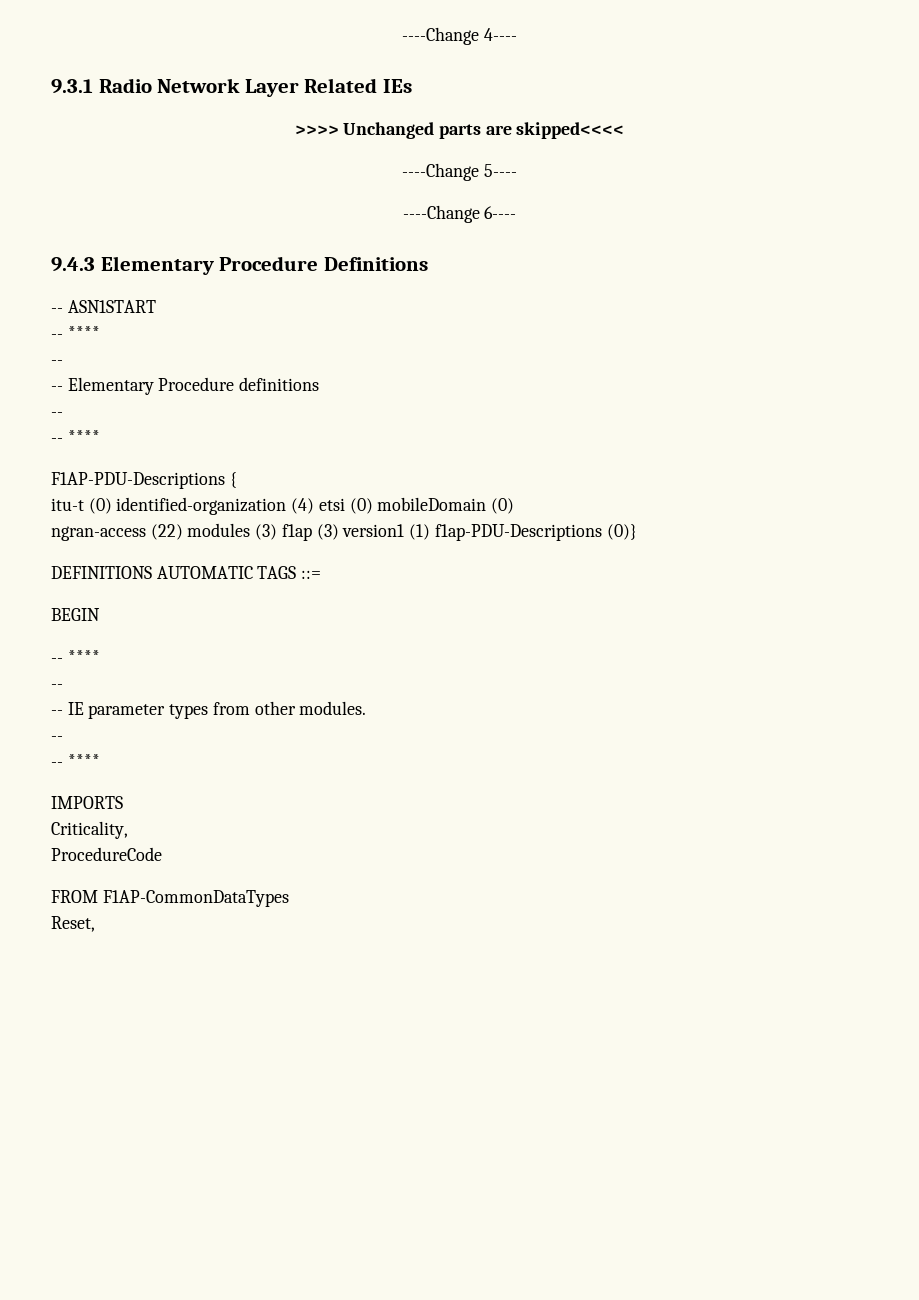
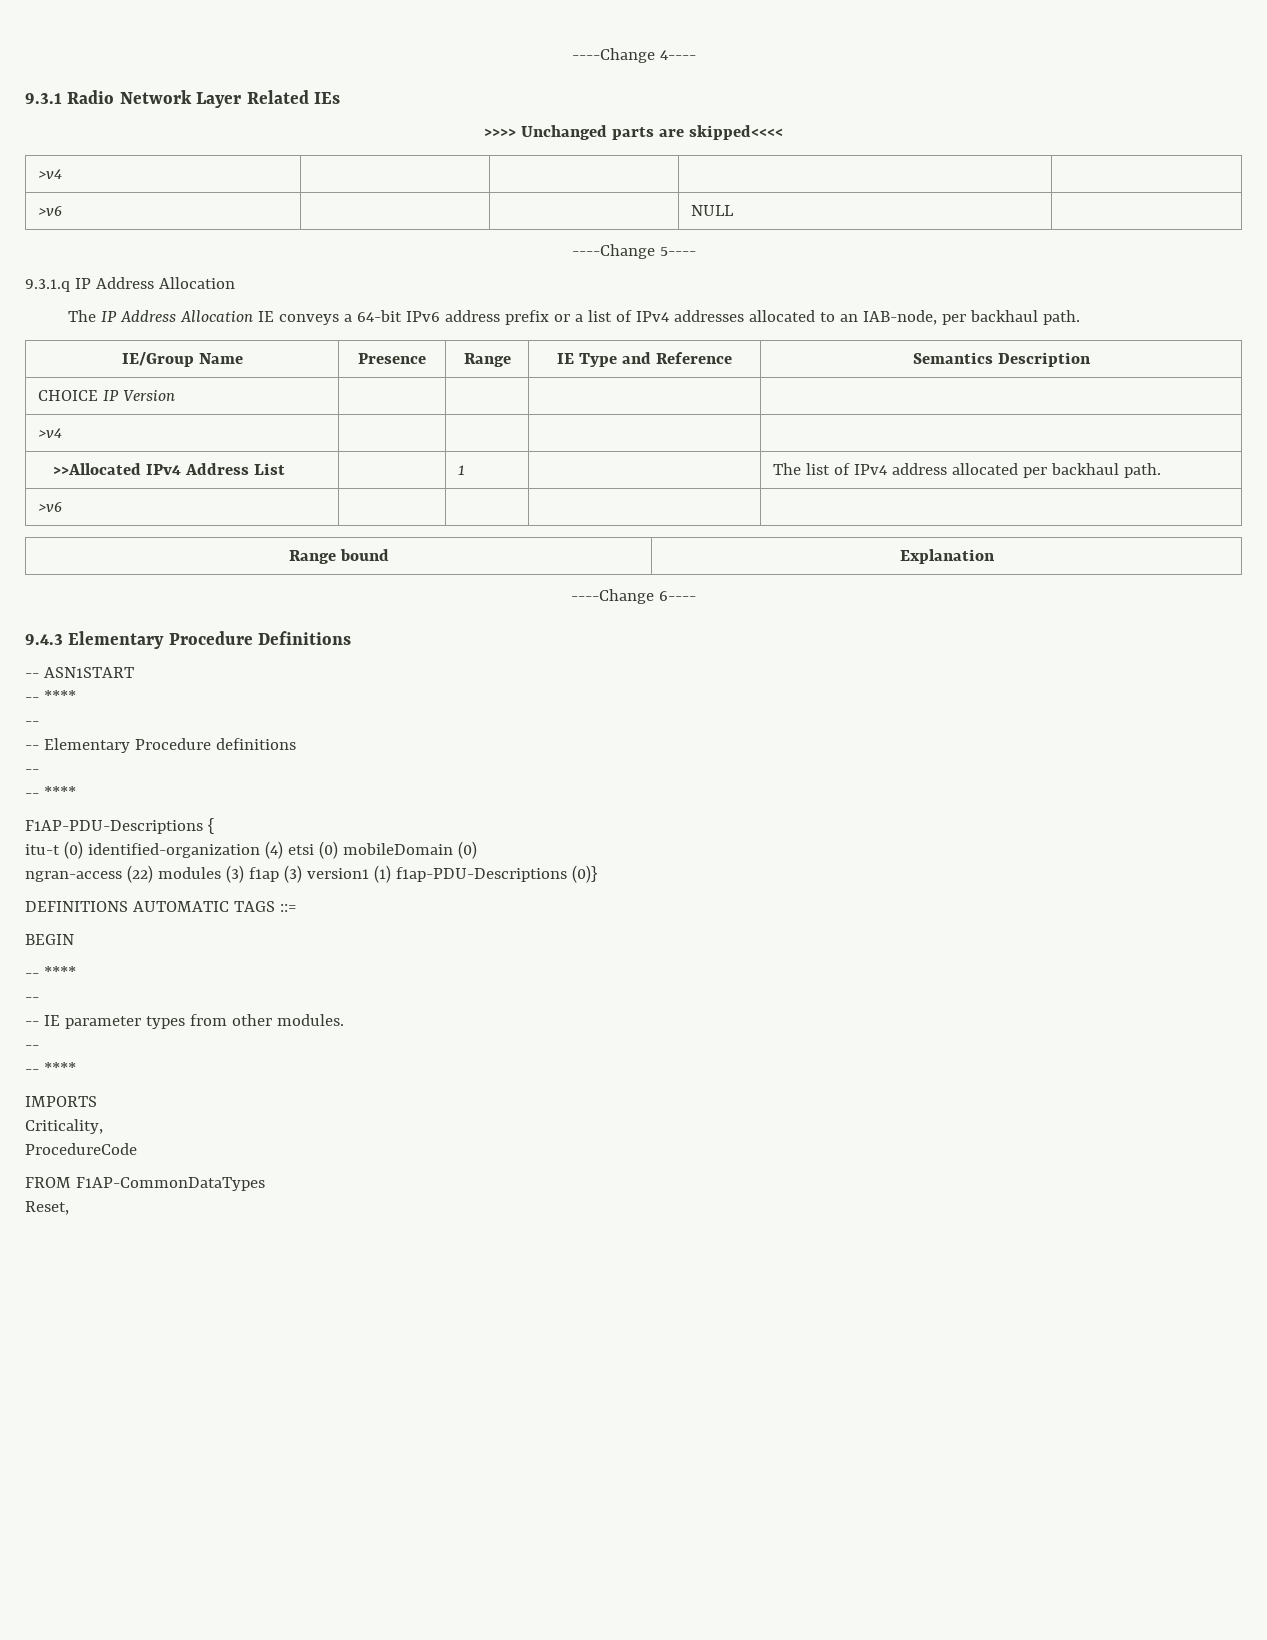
  >>>> Unchanged parts are skipped<<<<
+ >v4 | | | |
+ >v6 | | | NULL |
+ 9.3.1.q IP Address Allocation
+ The IP Address Allocation IE conveys a 64-bit IPv6 address prefix or a list of IPv4 addresses allocated to an IAB-node, per backhaul path.
+ IE/Group Name | Presence | Range | IE Type and Reference | Semantics Description
+ CHOICE IP Version | | | |
+ >v4 | | | |
+ >>Allocated IPv4 Address List | | 1 | | The list of IPv4 address allocated per backhaul path.
+ >v6 | | | |
+ Range bound | Explanation

